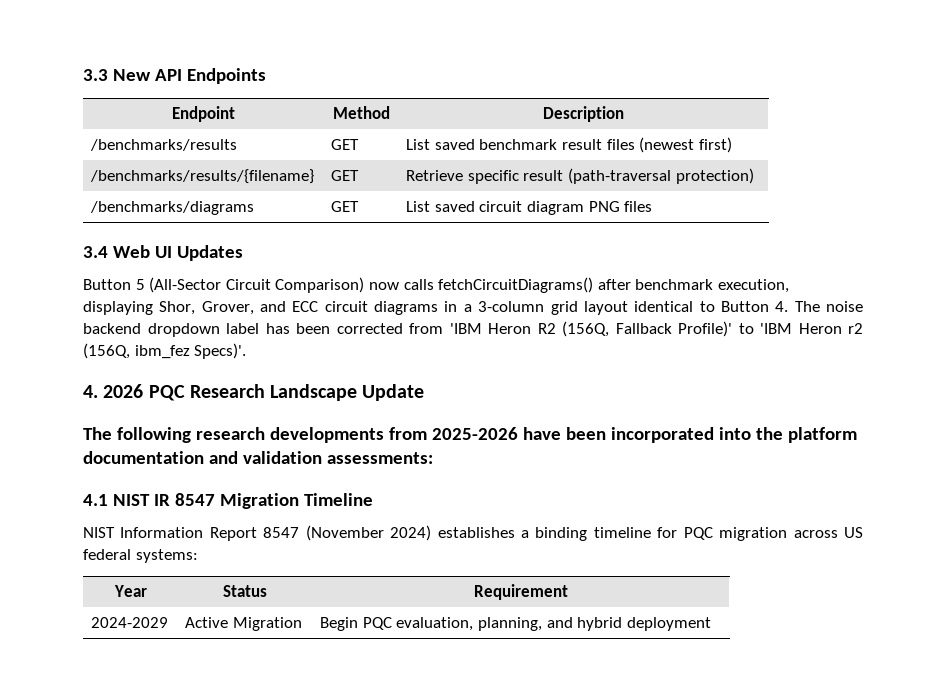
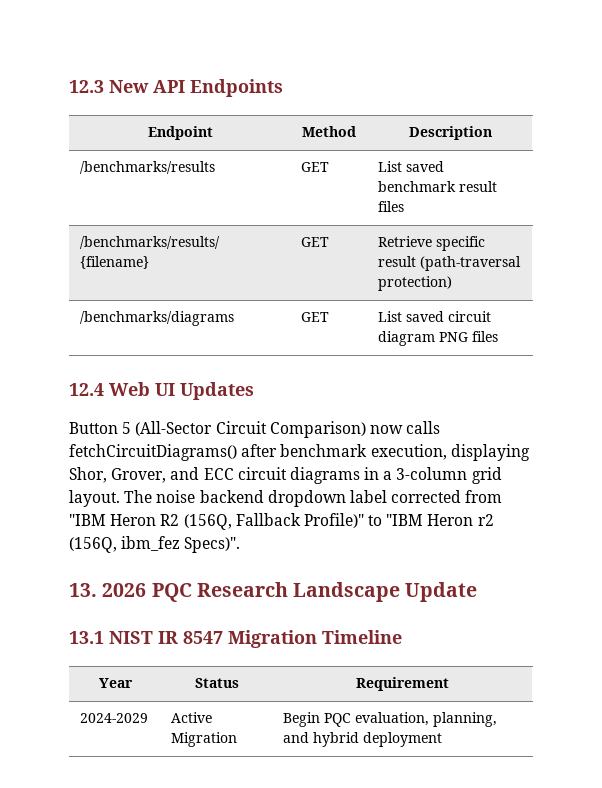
- 3.3 New API Endpoints
+ 12.3 New API Endpoints
- /benchmarks/results | GET | List saved benchmark result files (newest first)
+ /benchmarks/results | GET | List saved benchmark result files
- 3.4 Web UI Updates
+ 12.4 Web UI Updates
- Button 5 (All-Sector Circuit Comparison) now calls fetchCircuitDiagrams() after benchmark execution, displaying Shor, Grover, and ECC circuit diagrams in a 3-column grid layout identical to Button 4. The noise backend dropdown label has been corrected from 'IBM Heron R2 (156Q, Fallback Profile)' to 'IBM Heron r2 (156Q, ibm_fez Specs)'.
- 4. 2026 PQC Research Landscape Update
+ Button 5 (All-Sector Circuit Comparison) now calls fetchCircuitDiagrams() after benchmark execution, displaying Shor, Grover, and ECC circuit diagrams in a 3-column grid layout. The noise backend dropdown label corrected from "IBM Heron R2 (156Q, Fallback Profile)" to "IBM Heron r2 (156Q, ibm_fez Specs)".
+ 13. 2026 PQC Research Landscape Update
- The following research developments from 2025-2026 have been incorporated into the platform documentation and validation assessments:
- 4.1 NIST IR 8547 Migration Timeline
+ 13.1 NIST IR 8547 Migration Timeline
- NIST Information Report 8547 (November 2024) establishes a binding timeline for PQC migration across US federal systems:

